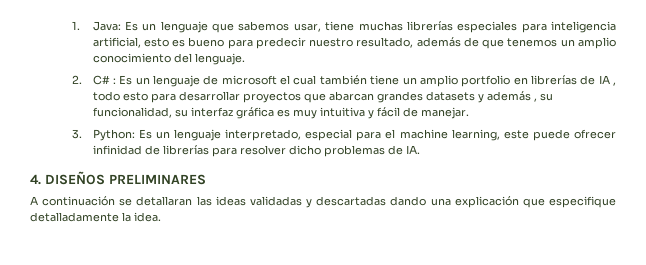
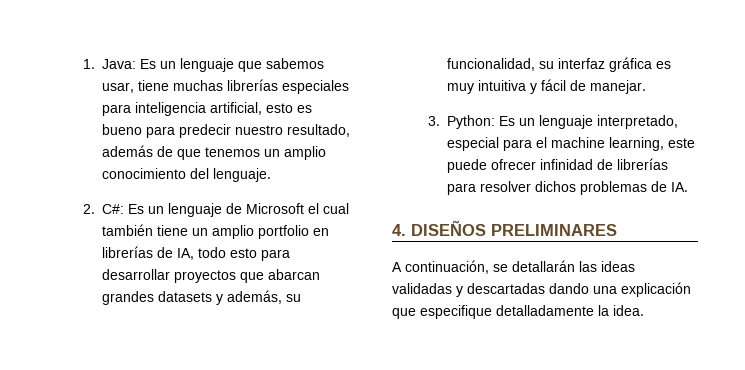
- 2. C# : Es un lenguaje de microsoft el cual también tiene un amplio portfolio en librerías de IA , todo esto para desarrollar proyectos que abarcan grandes datasets y además , su funcionalidad, su interfaz gráfica es muy intuitiva y fácil de manejar.
+ 2. C#: Es un lenguaje de Microsoft el cual también tiene un amplio portfolio en librerías de IA, todo esto para desarrollar proyectos que abarcan grandes datasets y además, su funcionalidad, su interfaz gráfica es muy intuitiva y fácil de manejar.
- 3. Python: Es un lenguaje interpretado, especial para el machine learning, este puede ofrecer infinidad de librerías para resolver dicho problemas de IA.
+ 3. Python: Es un lenguaje interpretado, especial para el machine learning, este puede ofrecer infinidad de librerías para resolver dichos problemas de IA.
- A continuación se detallaran las ideas validadas y descartadas dando una explicación que especifique detalladamente la idea.
+ A continuación, se detallarán las ideas validadas y descartadas dando una explicación que especifique detalladamente la idea.

